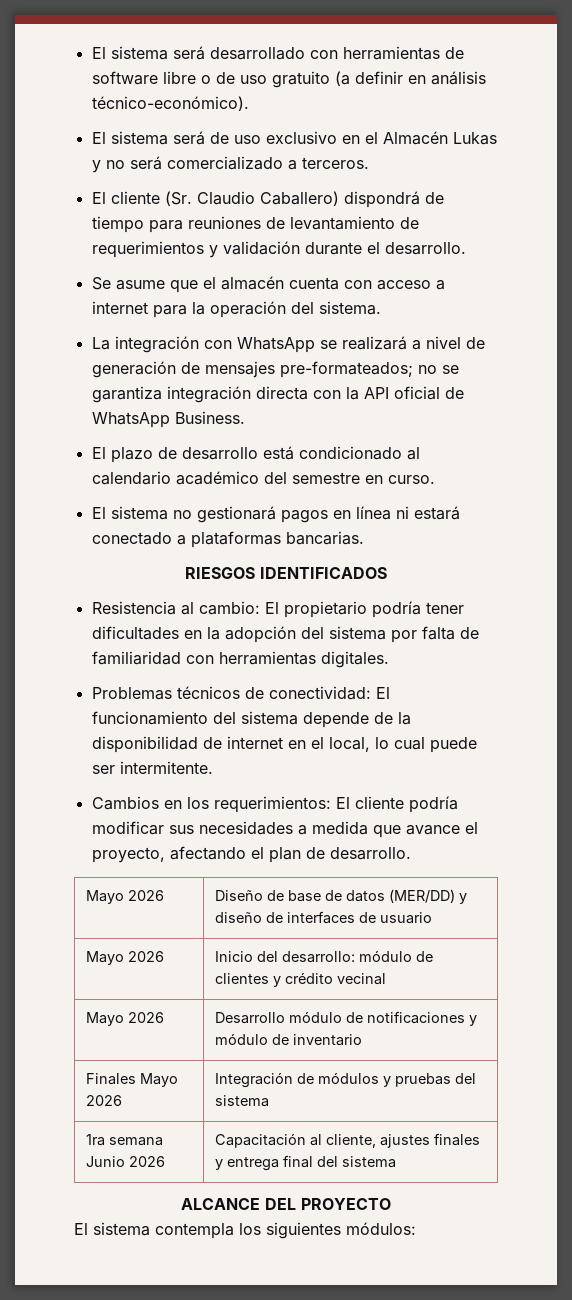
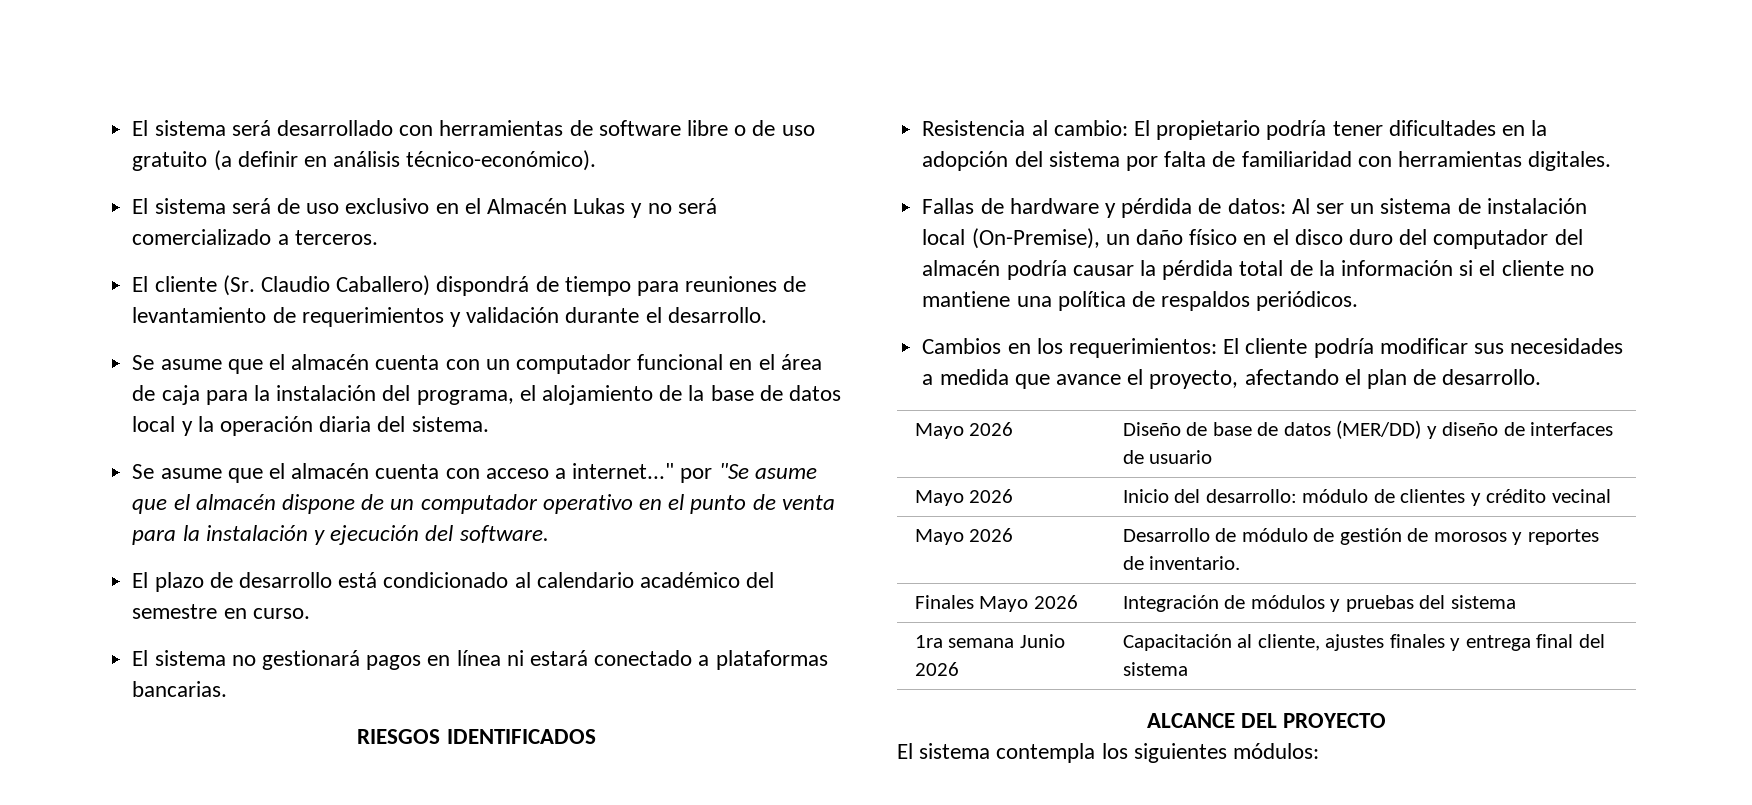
- Se asume que el almacén cuenta con acceso a internet para la operación del sistema.
- La integración con WhatsApp se realizará a nivel de generación de mensajes pre-formateados; no se garantiza integración directa con la API oficial de WhatsApp Business.
+ Se asume que el almacén cuenta con un computador funcional en el área de caja para la instalación del programa, el alojamiento de la base de datos local y la operación diaria del sistema.
+ Se asume que el almacén cuenta con acceso a internet..." por "Se asume que el almacén dispone de un computador operativo en el punto de venta para la instalación y ejecución del software.
- Problemas técnicos de conectividad: El funcionamiento del sistema depende de la disponibilidad de internet en el local, lo cual puede ser intermitente.
+ Fallas de hardware y pérdida de datos: Al ser un sistema de instalación local (On-Premise), un daño físico en el disco duro del computador del almacén podría causar la pérdida total de la información si el cliente no mantiene una política de respaldos periódicos.
- Mayo 2026 | Desarrollo módulo de notificaciones y módulo de inventario
+ Mayo 2026 | Desarrollo de módulo de gestión de morosos y reportes de inventario.

